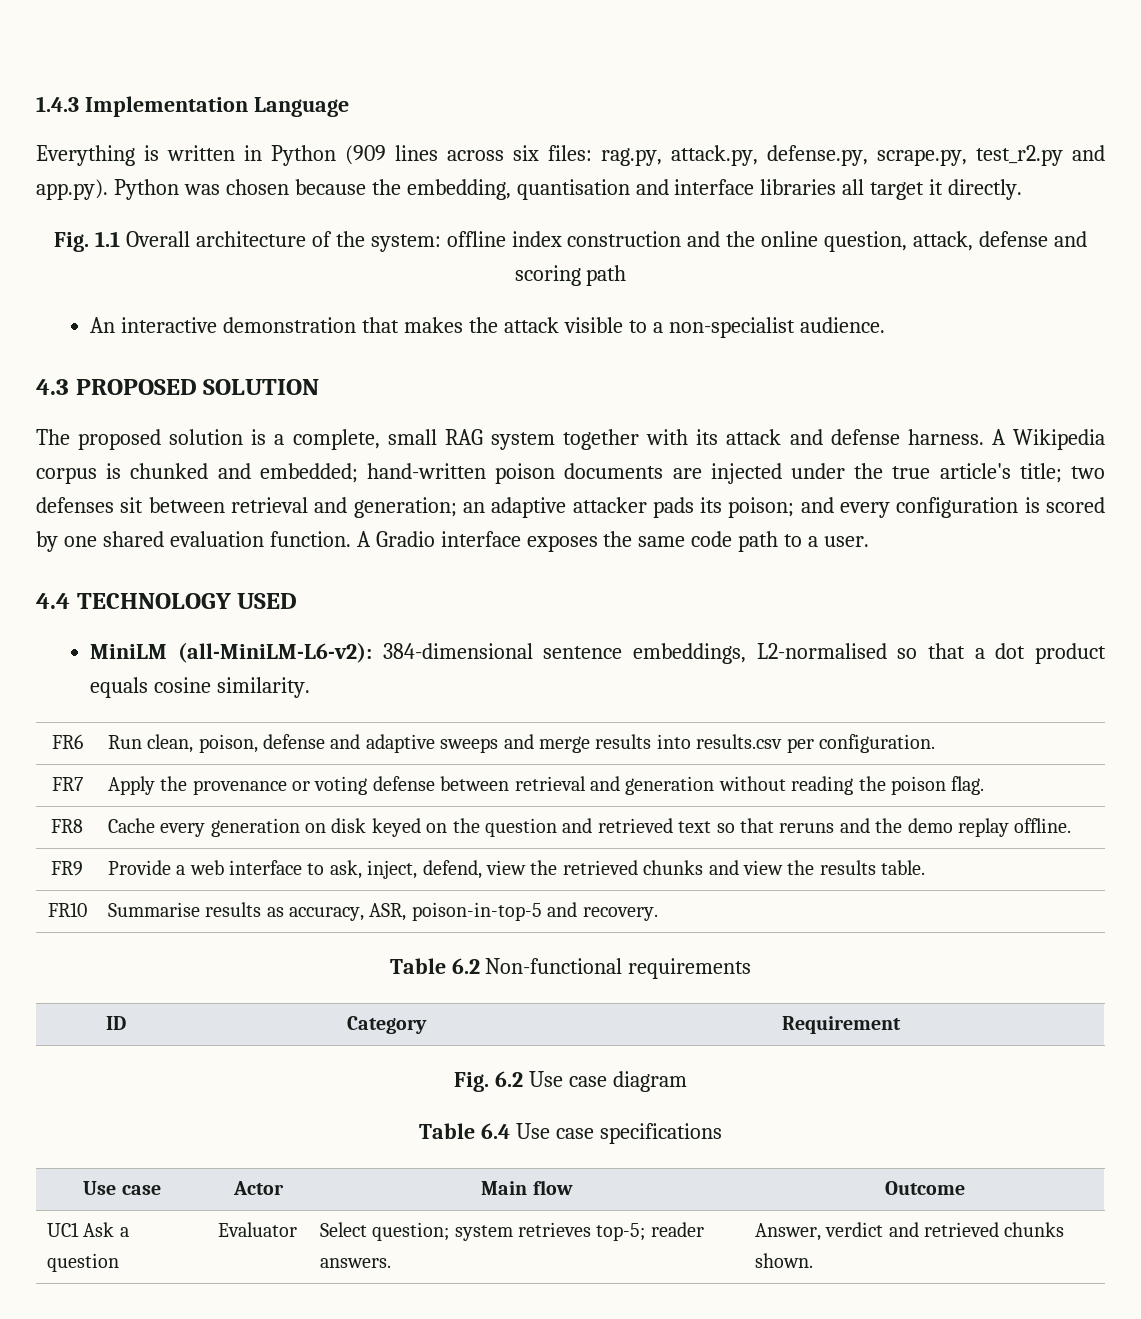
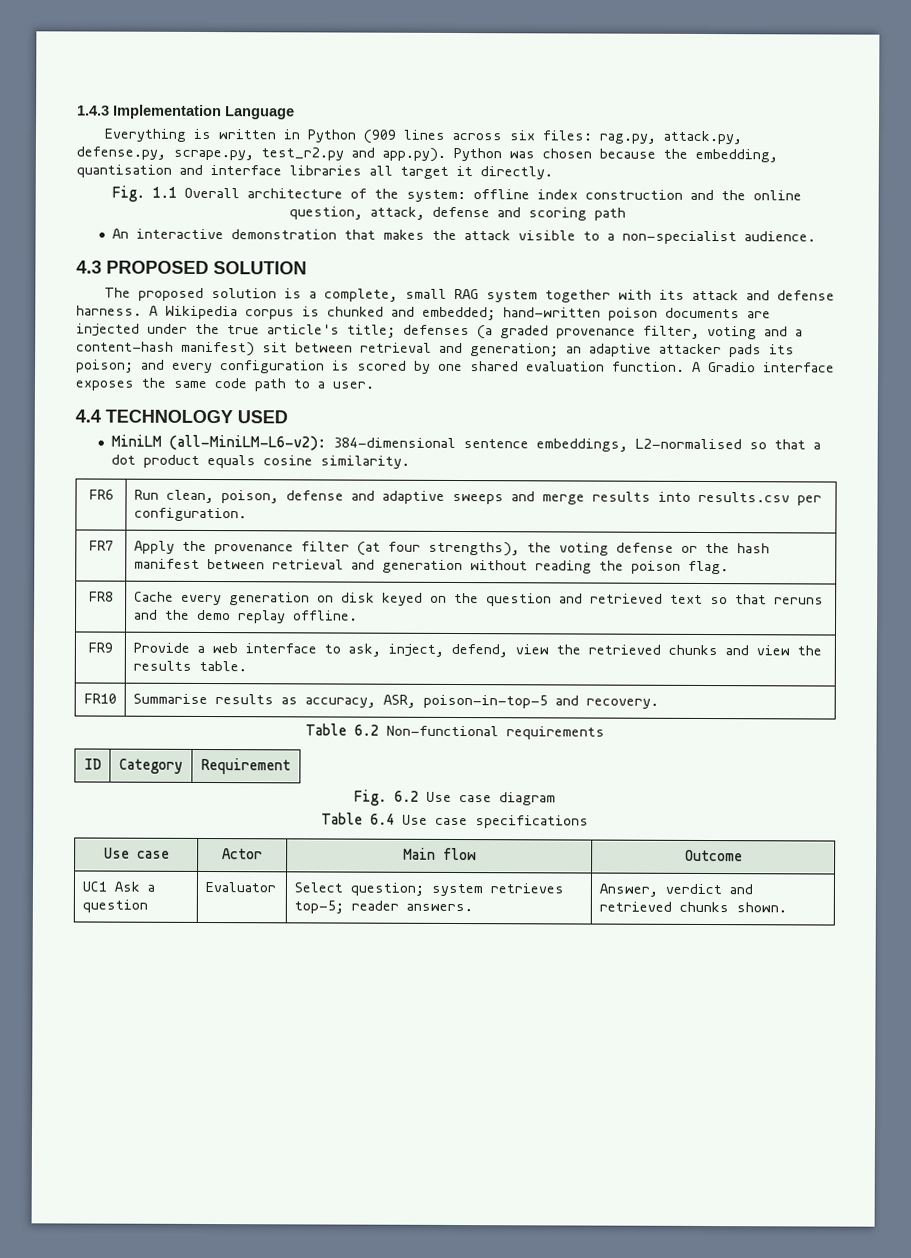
- A Wikipedia corpus is chunked and embedded; hand-written poison documents are injected under the true article's title; two defenses sit between retrieval and generation; an adaptive attacker pads its poison; and every configuration is scored by one shared evaluation function.
+ A Wikipedia corpus is chunked and embedded; hand-written poison documents are injected under the true article's title; defenses (a graded provenance filter, voting and a content-hash manifest) sit between retrieval and generation; an adaptive attacker pads its poison; and every configuration is scored by one shared evaluation function.
- FR7 | Apply the provenance or voting defense between retrieval and generation without reading the poison flag.
+ FR7 | Apply the provenance filter (at four strengths), the voting defense or the hash manifest between retrieval and generation without reading the poison flag.

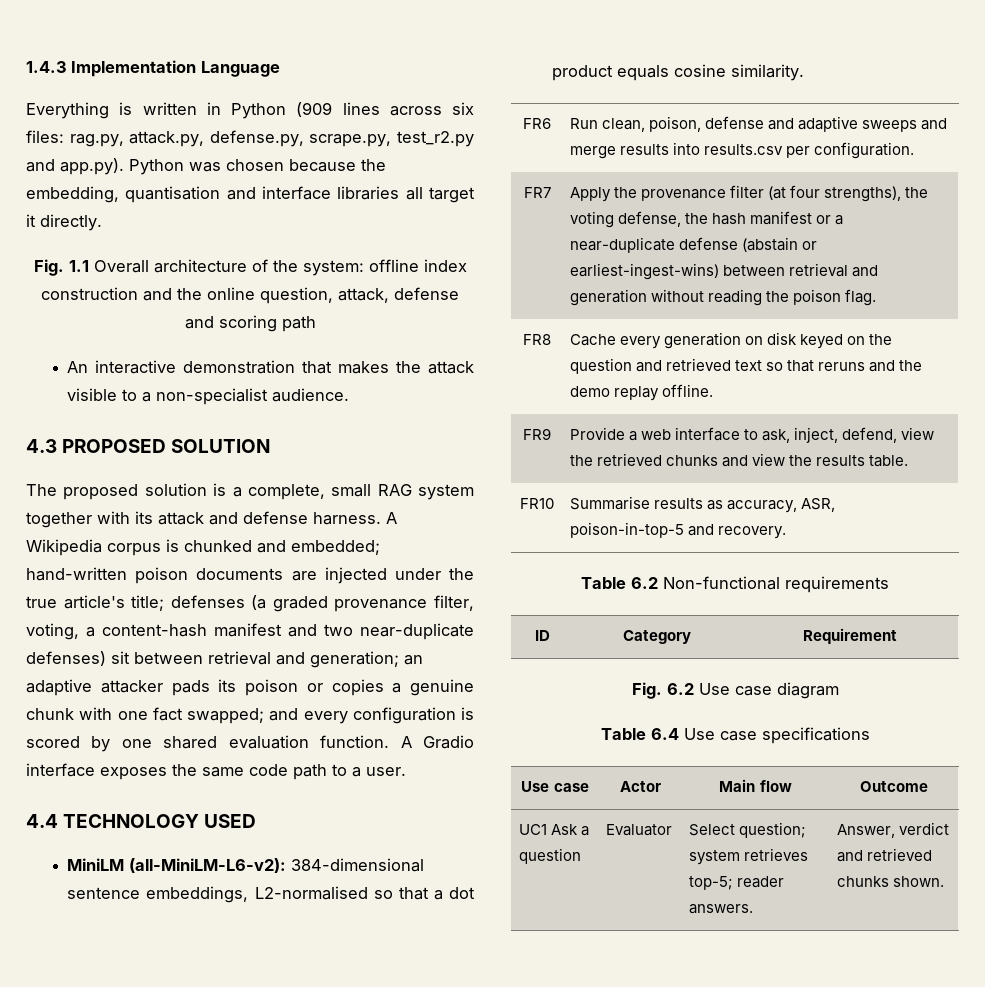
- A Wikipedia corpus is chunked and embedded; hand-written poison documents are injected under the true article's title; defenses (a graded provenance filter, voting and a content-hash manifest) sit between retrieval and generation; an adaptive attacker pads its poison; and every configuration is scored by one shared evaluation function.
+ A Wikipedia corpus is chunked and embedded; hand-written poison documents are injected under the true article's title; defenses (a graded provenance filter, voting, a content-hash manifest and two near-duplicate defenses) sit between retrieval and generation; an adaptive attacker pads its poison or copies a genuine chunk with one fact swapped; and every configuration is scored by one shared evaluation function.
- FR7 | Apply the provenance filter (at four strengths), the voting defense or the hash manifest between retrieval and generation without reading the poison flag.
+ FR7 | Apply the provenance filter (at four strengths), the voting defense, the hash manifest or a near-duplicate defense (abstain or earliest-ingest-wins) between retrieval and generation without reading the poison flag.

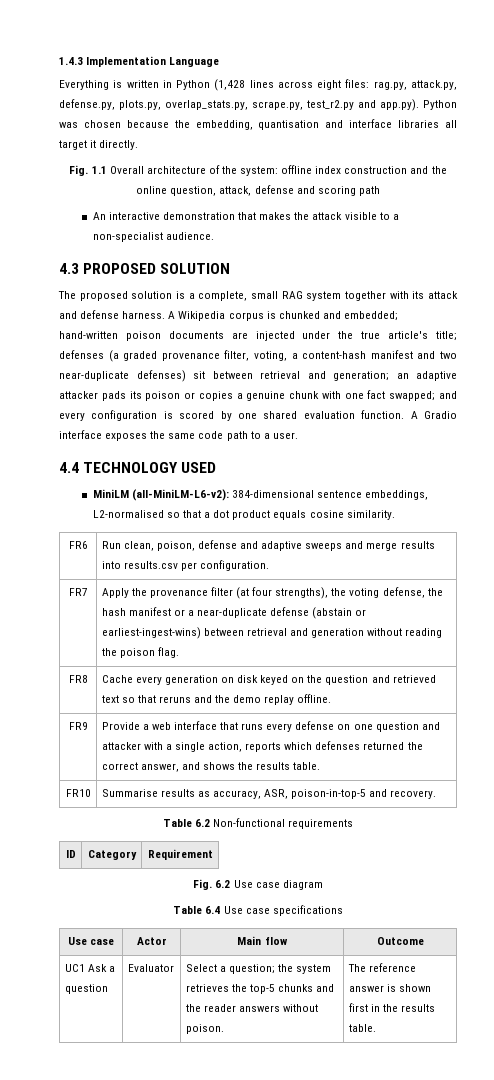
- Everything is written in Python (909 lines across six files: rag.py, attack.py, defense.py, scrape.py, test_r2.py and app.py). Python was chosen because the embedding, quantisation and interface libraries all target it directly.
+ Everything is written in Python (1,428 lines across eight files: rag.py, attack.py, defense.py, plots.py, overlap_stats.py, scrape.py, test_r2.py and app.py). Python was chosen because the embedding, quantisation and interface libraries all target it directly.
- FR9 | Provide a web interface to ask, inject, defend, view the retrieved chunks and view the results table.
+ FR9 | Provide a web interface that runs every defense on one question and attacker with a single action, reports which defenses returned the correct answer, and shows the results table.
- UC1 Ask a question | Evaluator | Select question; system retrieves top-5; reader answers. | Answer, verdict and retrieved chunks shown.
+ UC1 Ask a question | Evaluator | Select a question; the system retrieves the top-5 chunks and the reader answers without poison. | The reference answer is shown first in the results table.

